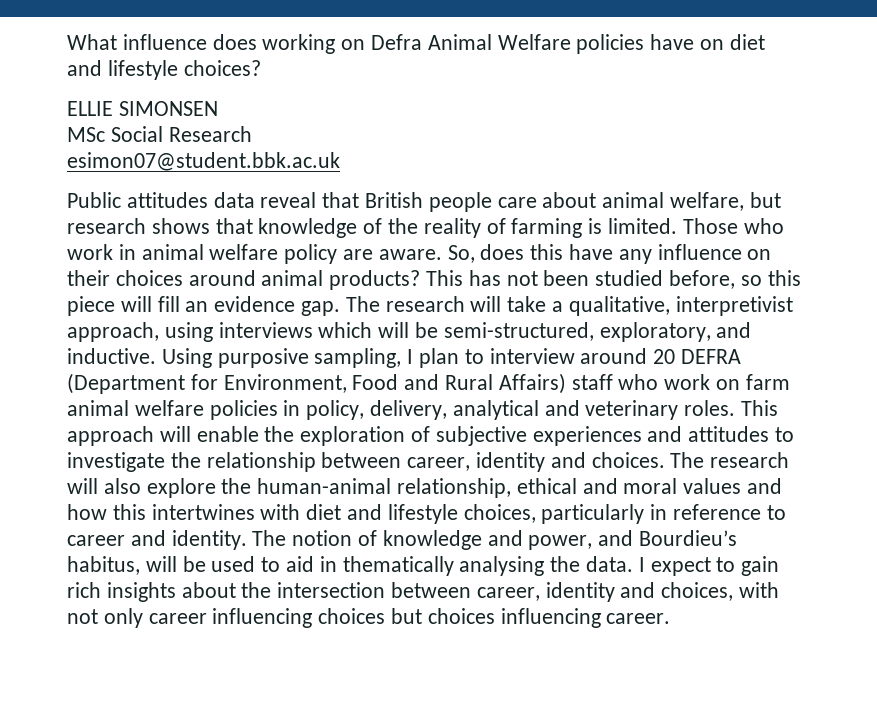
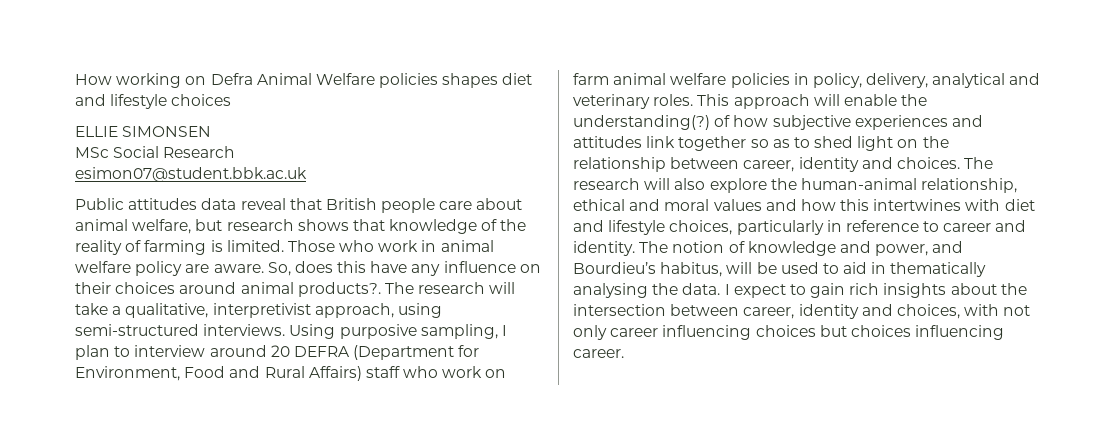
- What influence does working on Defra Animal Welfare policies have on diet and lifestyle choices?
+ How working on Defra Animal Welfare policies shapes diet and lifestyle choices
- So, does this have any influence on their choices around animal products? This has not been studied before, so this piece will fill an evidence gap.
+ So, does this have any influence on their choices around animal products?.
- The research will take a qualitative, interpretivist approach, using interviews which will be semi-structured, exploratory, and inductive.
+ The research will take a qualitative, interpretivist approach, using semi-structured interviews.
- This approach will enable the exploration of subjective experiences and attitudes to investigate the relationship between career, identity and choices.
+ This approach will enable the understanding(?) of how subjective experiences and attitudes link together so as to shed light on the relationship between career, identity and choices.

